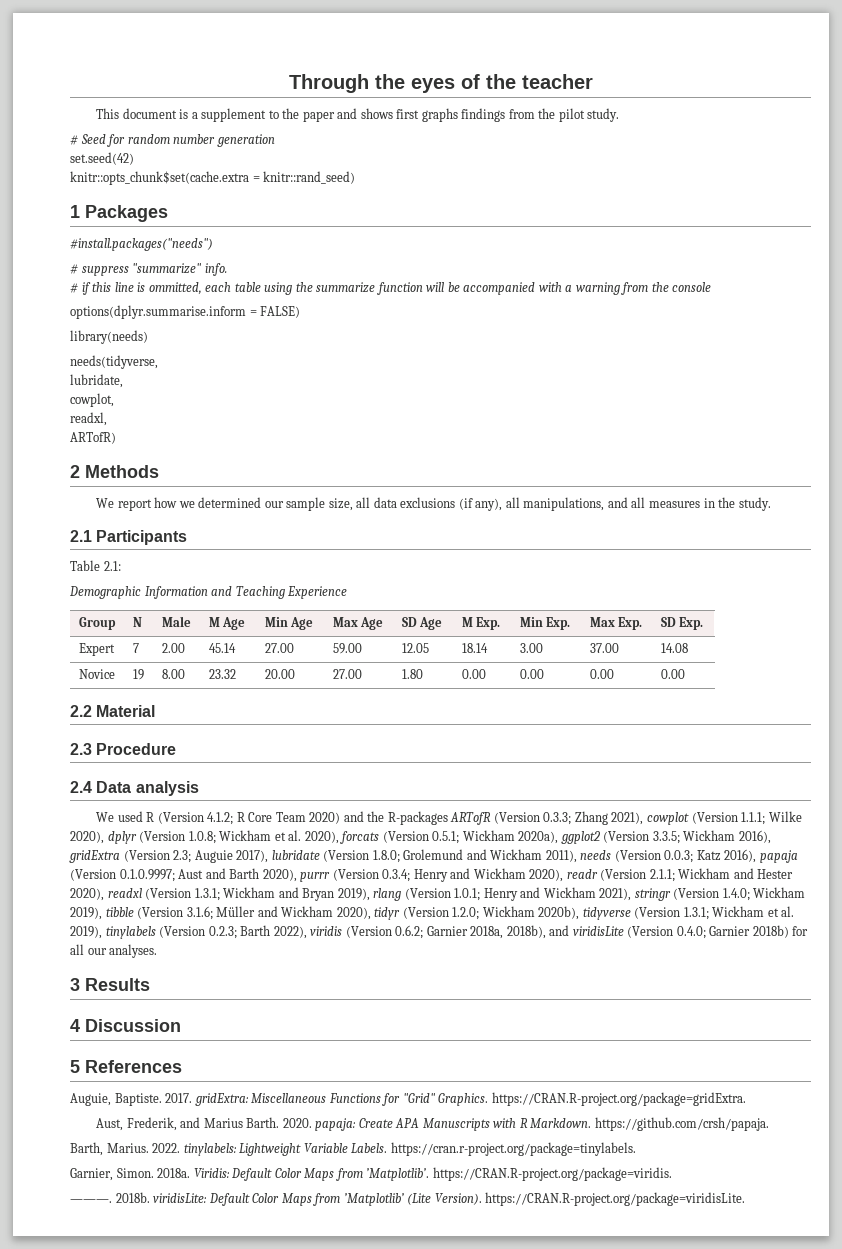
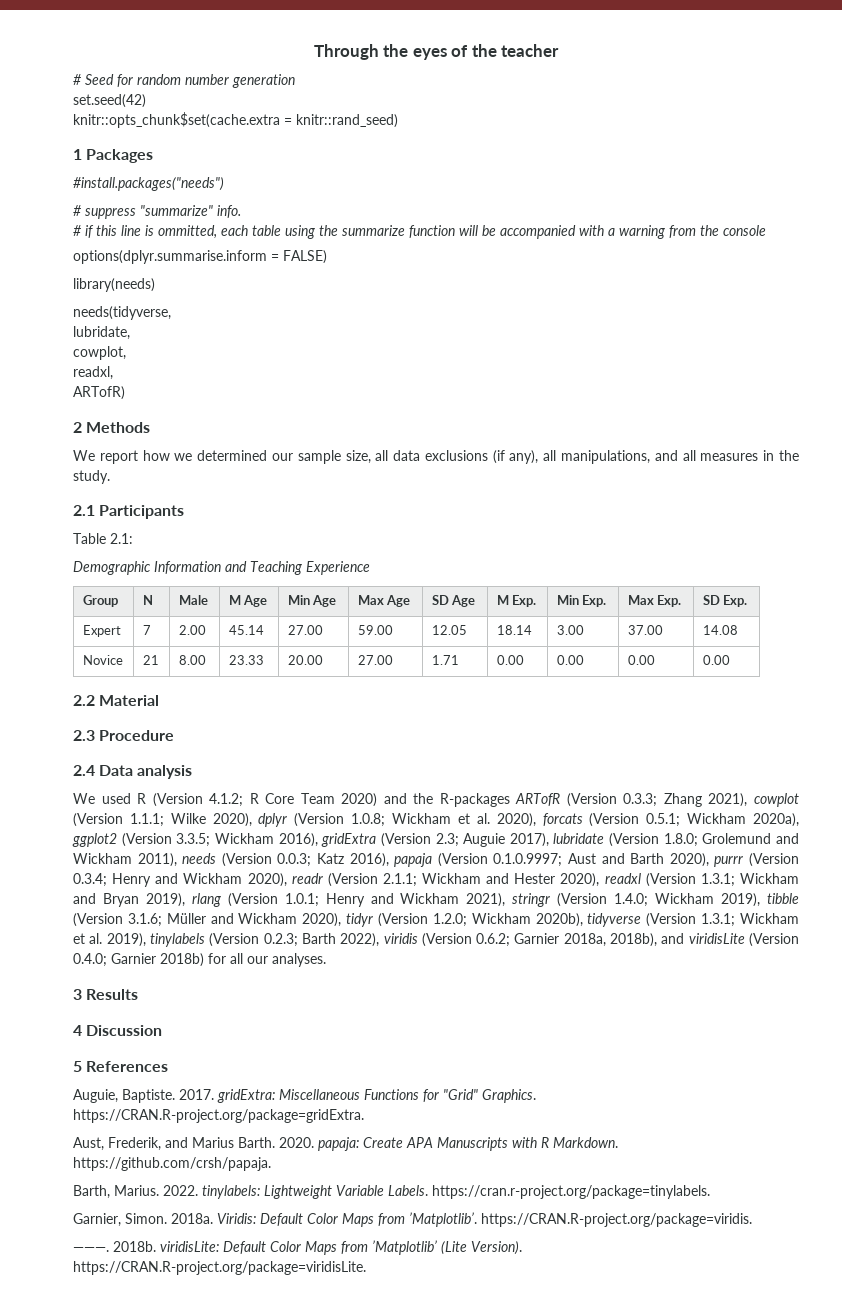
- This document is a supplement to the paper and shows first graphs findings from the pilot study.
- Novice | 19 | 8.00 | 23.32 | 20.00 | 27.00 | 1.80 | 0.00 | 0.00 | 0.00 | 0.00
+ Novice | 21 | 8.00 | 23.33 | 20.00 | 27.00 | 1.71 | 0.00 | 0.00 | 0.00 | 0.00

